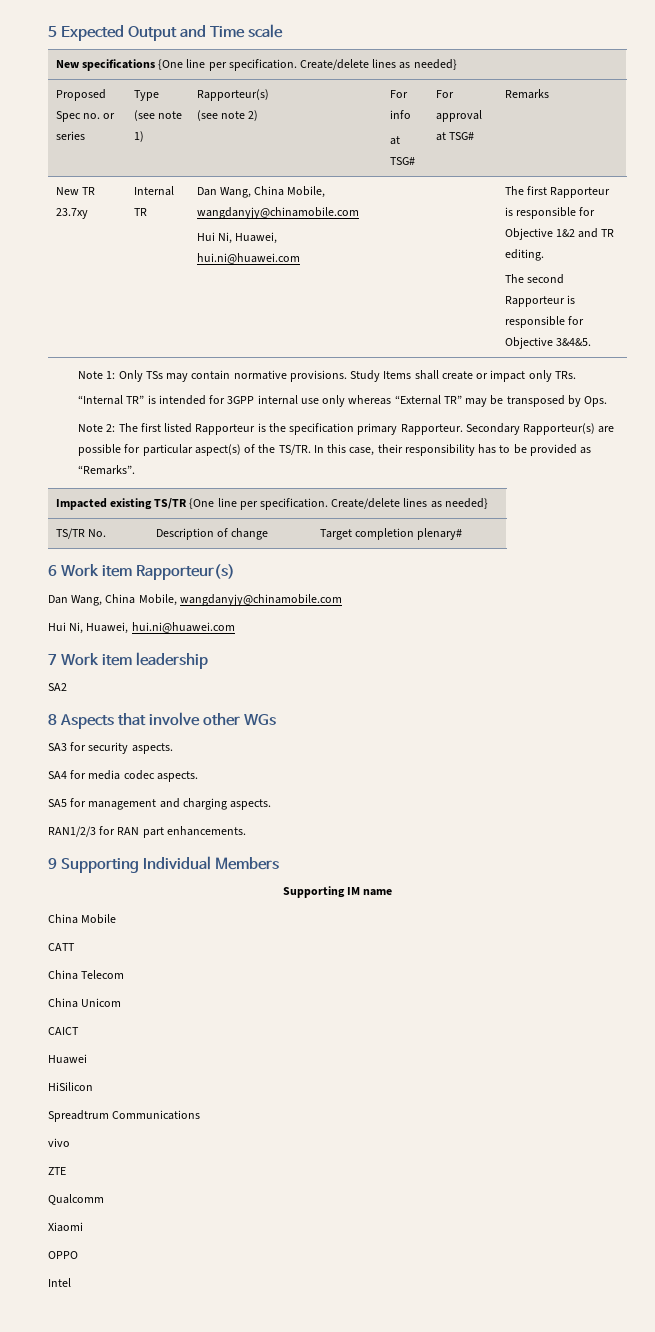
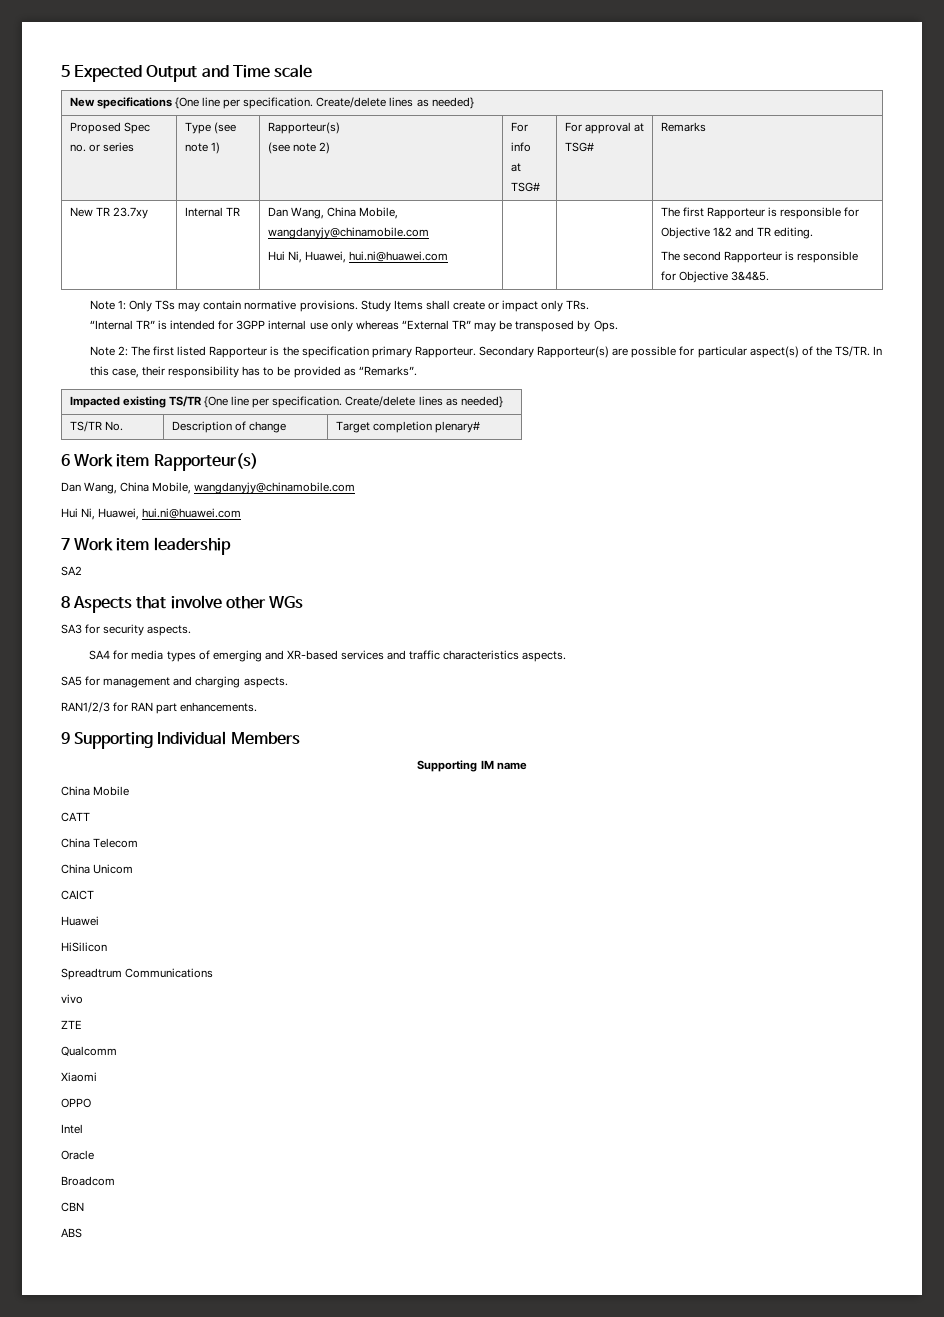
- SA4 for media codec aspects.
+ SA4 for media types of emerging and XR-based services and traffic characteristics aspects.
+ Oracle
+ Broadcom
+ CBN
+ ABS

